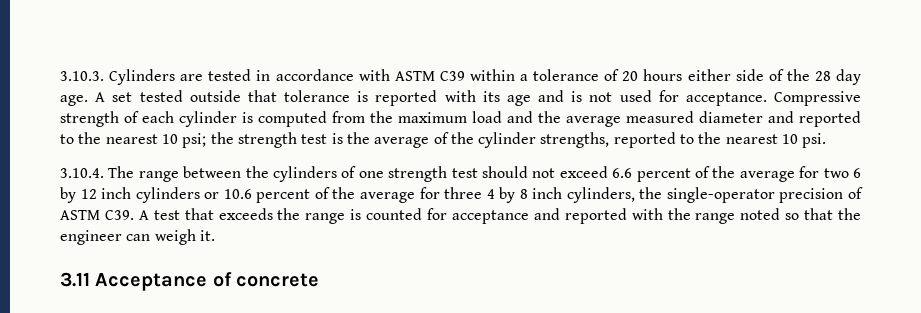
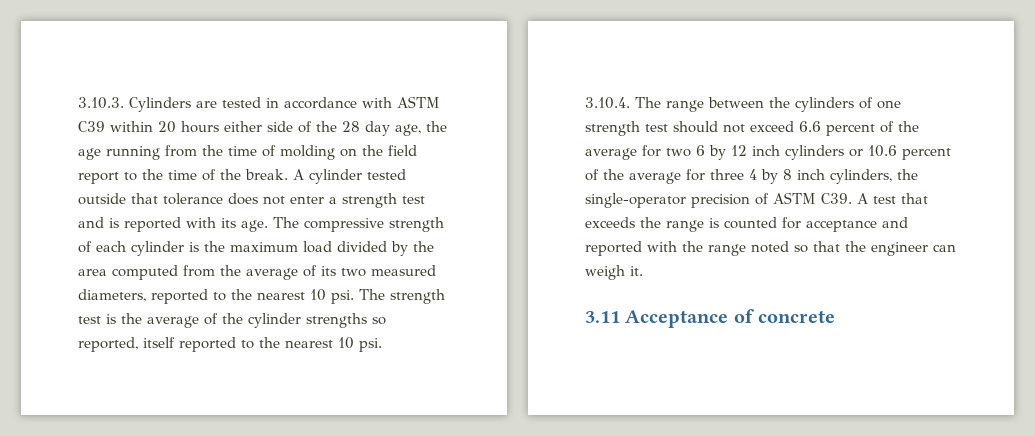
- 3.10.3. Cylinders are tested in accordance with ASTM C39 within a tolerance of 20 hours either side of the 28 day age. A set tested outside that tolerance is reported with its age and is not used for acceptance. Compressive strength of each cylinder is computed from the maximum load and the average measured diameter and reported to the nearest 10 psi; the strength test is the average of the cylinder strengths, reported to the nearest 10 psi.
+ 3.10.3. Cylinders are tested in accordance with ASTM C39 within 20 hours either side of the 28 day age, the age running from the time of molding on the field report to the time of the break. A cylinder tested outside that tolerance does not enter a strength test and is reported with its age. The compressive strength of each cylinder is the maximum load divided by the area computed from the average of its two measured diameters, reported to the nearest 10 psi. The strength test is the average of the cylinder strengths so reported, itself reported to the nearest 10 psi.

